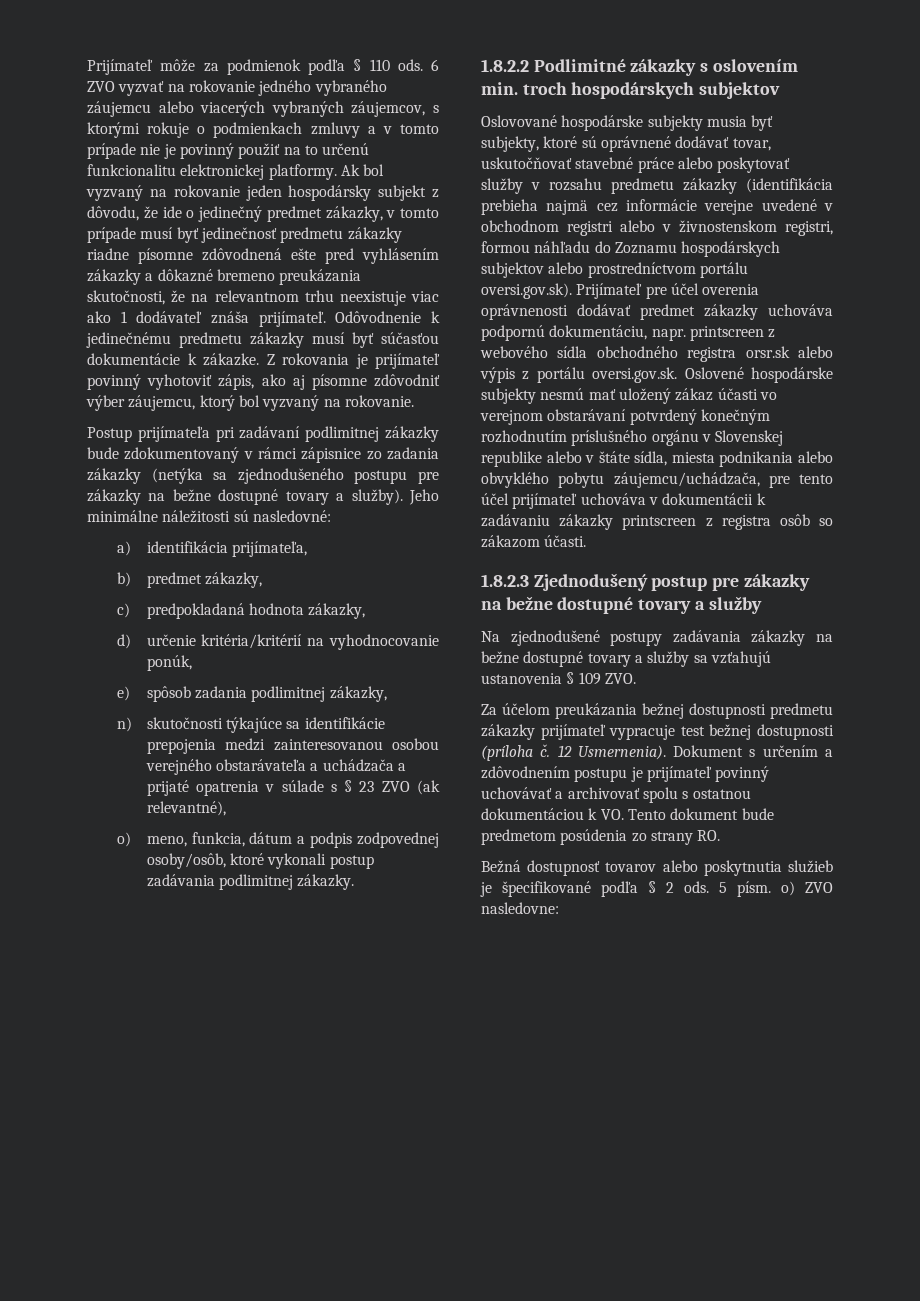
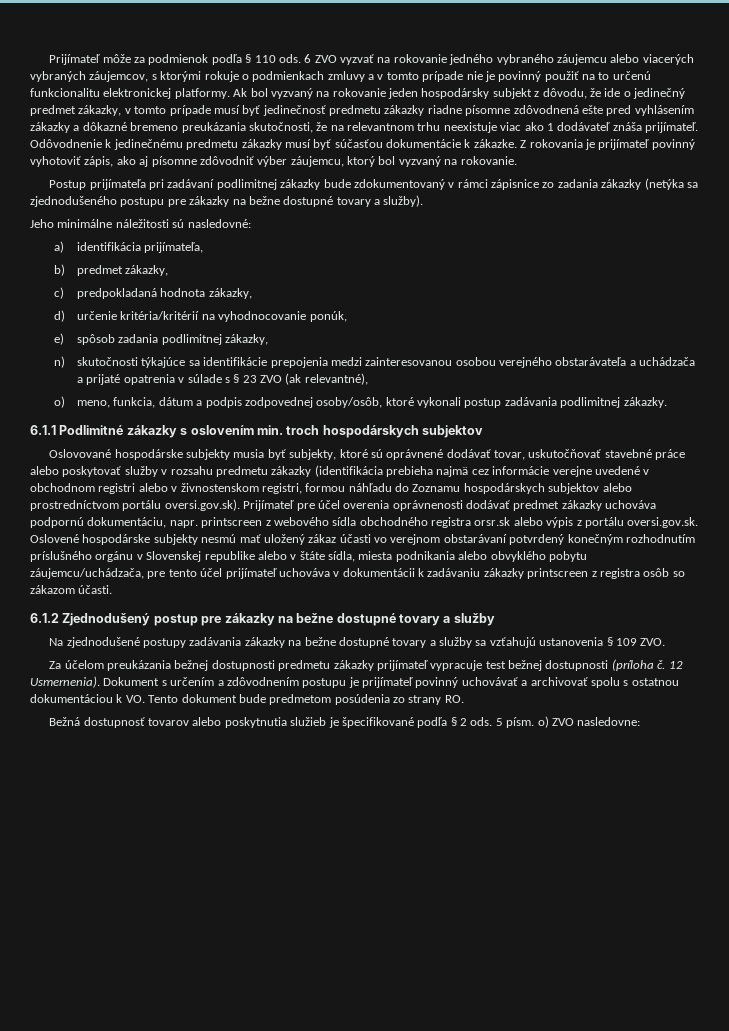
- Postup prijímateľa pri zadávaní podlimitnej zákazky bude zdokumentovaný v rámci zápisnice zo zadania zákazky (netýka sa zjednodušeného postupu pre zákazky na bežne dostupné tovary a služby). Jeho minimálne náležitosti sú nasledovné:
+ Postup prijímateľa pri zadávaní podlimitnej zákazky bude zdokumentovaný v rámci zápisnice zo zadania zákazky (netýka sa zjednodušeného postupu pre zákazky na bežne dostupné tovary a služby).
+ Jeho minimálne náležitosti sú nasledovné:
- 1.8.2.2 Podlimitné zákazky s oslovením min. troch hospodárskych subjektov
+ 6.1.1 Podlimitné zákazky s oslovením min. troch hospodárskych subjektov
- 1.8.2.3 Zjednodušený postup pre zákazky na bežne dostupné tovary a služby
+ 6.1.2 Zjednodušený postup pre zákazky na bežne dostupné tovary a služby

